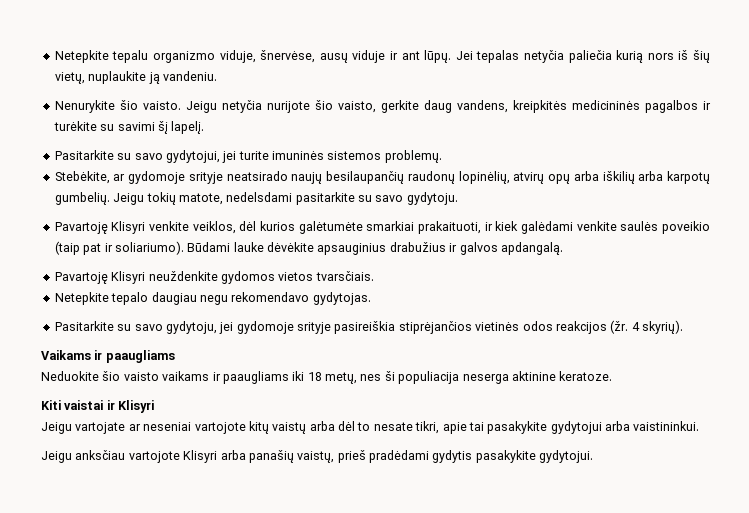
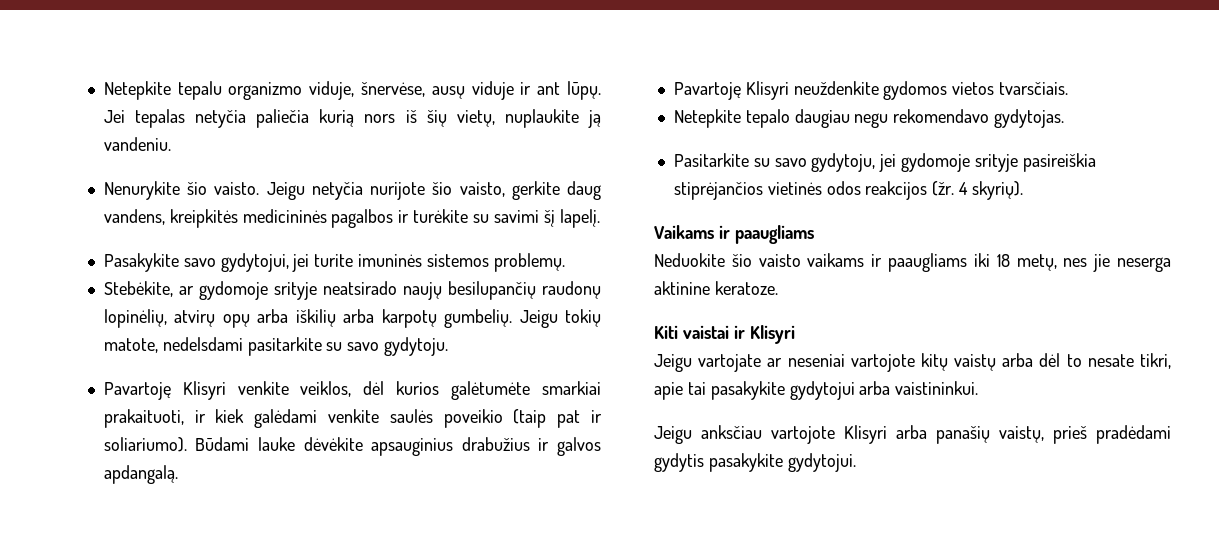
- Pasitarkite su savo gydytojui, jei turite imuninės sistemos problemų.
+ Pasakykite savo gydytojui, jei turite imuninės sistemos problemų.
- Stebėkite, ar gydomoje srityje neatsirado naujų besilaupančių raudonų lopinėlių, atvirų opų arba iškilių arba karpotų gumbelių.
+ Stebėkite, ar gydomoje srityje neatsirado naujų besilupančių raudonų lopinėlių, atvirų opų arba iškilių arba karpotų gumbelių.
- Neduokite šio vaisto vaikams ir paaugliams iki 18 metų, nes ši populiacija neserga aktinine keratoze.
+ Neduokite šio vaisto vaikams ir paaugliams iki 18 metų, nes jie neserga aktinine keratoze.

